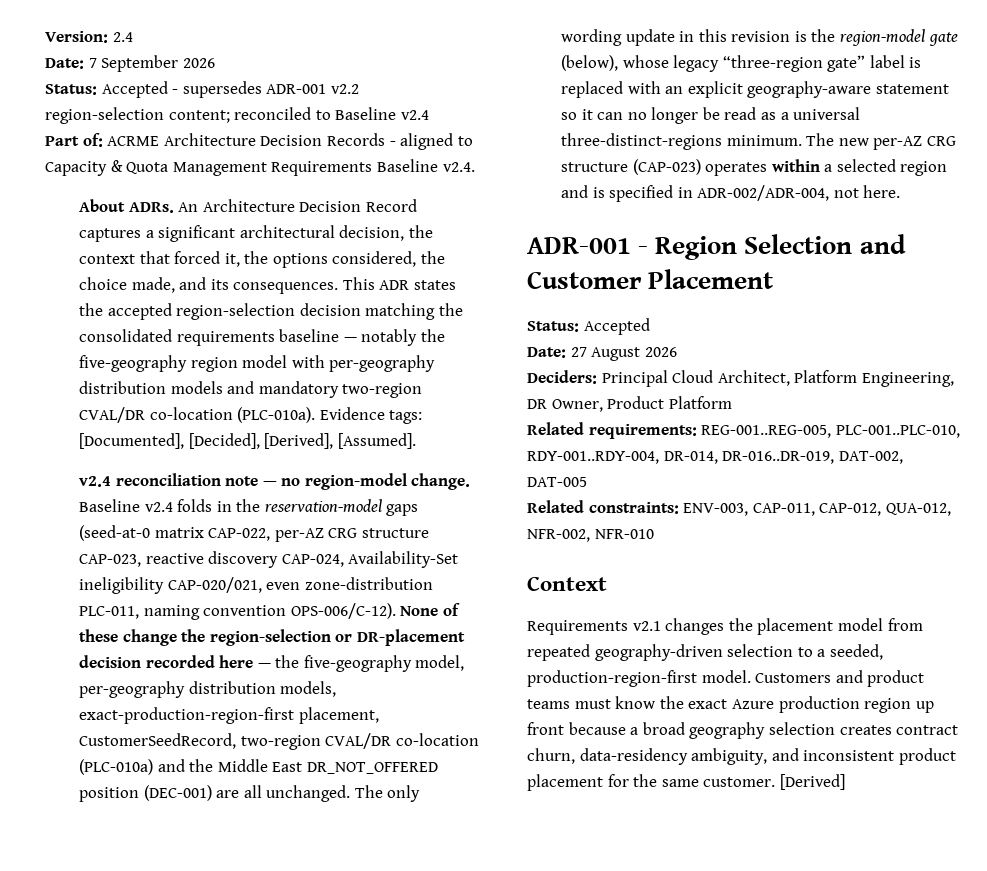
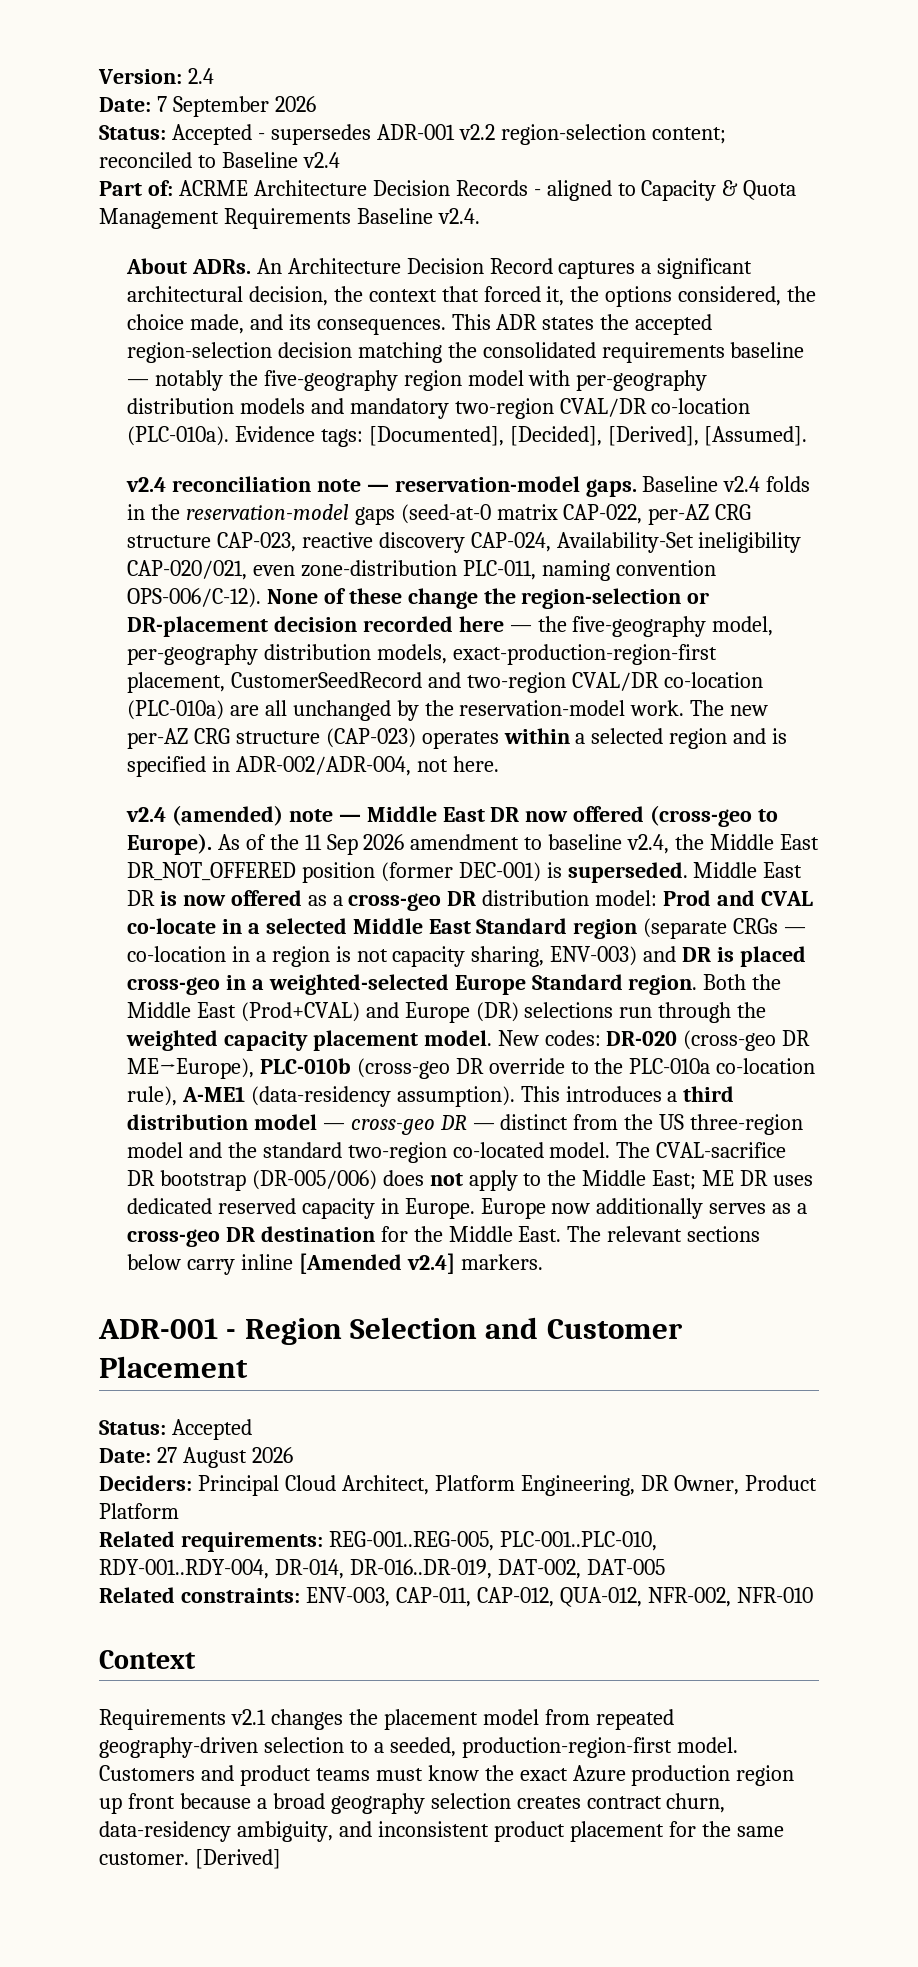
- v2.4 reconciliation note — no region-model change.
+ v2.4 reconciliation note — reservation-model gaps.
- None of these change the region-selection or DR-placement decision recorded here — the five-geography model, per-geography distribution models, exact-production-region-first placement, CustomerSeedRecord, two-region CVAL/DR co-location (PLC-010a) and the Middle East DR_NOT_OFFERED position (DEC-001) are all unchanged. The only wording update in this revision is the region-model gate (below), whose legacy “three-region gate” label is replaced with an explicit geography-aware statement so it can no longer be read as a universal three-distinct-regions minimum.
+ None of these change the region-selection or DR-placement decision recorded here — the five-geography model, per-geography distribution models, exact-production-region-first placement, CustomerSeedRecord and two-region CVAL/DR co-location (PLC-010a) are all unchanged by the reservation-model work.
+ v2.4 (amended) note — Middle East DR now offered (cross-geo to Europe). As of the 11 Sep 2026 amendment to baseline v2.4, the Middle East DR_NOT_OFFERED position (former DEC-001) is superseded. Middle East DR is now offered as a cross-geo DR distribution model: Prod and CVAL co-locate in a selected Middle East Standard region (separate CRGs — co-location in a region is not capacity sharing, ENV-003) and DR is placed cross-geo in a weighted-selected Europe Standard region. Both the Middle East (Prod+CVAL) and Europe (DR) selections run through the weighted capacity placement model. New codes: DR-020 (cross-geo DR ME→Europe), PLC-010b (cross-geo DR override to the PLC-010a co-location rule), A-ME1 (data-residency assumption). This introduces a third distribution model — cross-geo DR — distinct from the US three-region model and the standard two-region co-located model. The CVAL-sacrifice DR bootstrap (DR-005/006) does not apply to the Middle East; ME DR uses dedicated reserved capacity in Europe. Europe now additionally serves as a cross-geo DR destination for the Middle East. The relevant sections below carry inline [Amended v2.4] markers.

